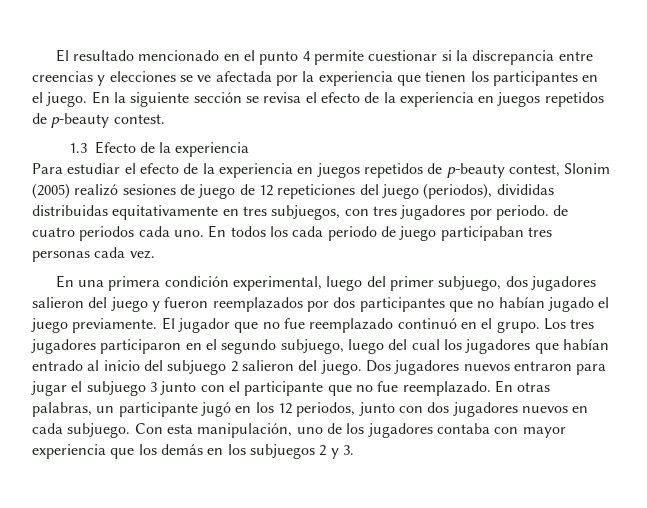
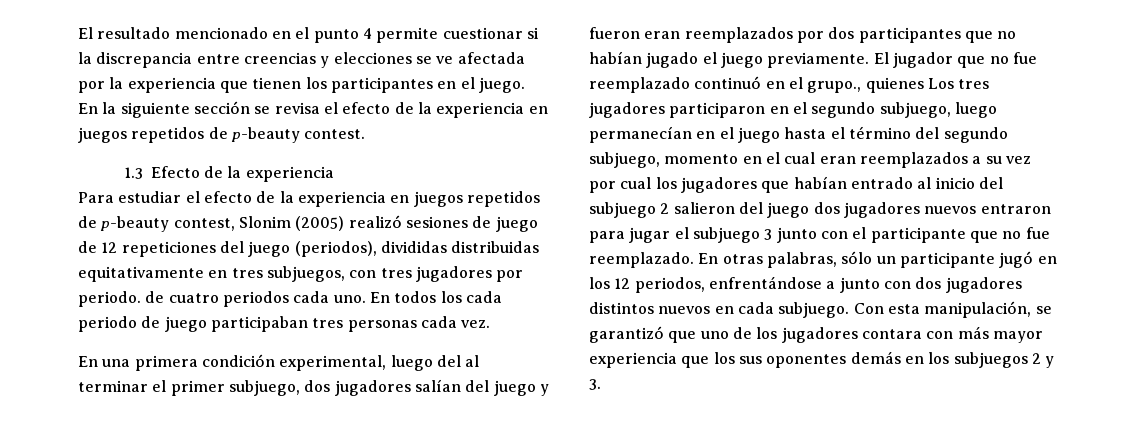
- En una primera condición experimental, luego del primer subjuego, dos jugadores salieron del juego y fueron reemplazados por dos participantes que no habían jugado el juego previamente.
+ En una primera condición experimental, luego del al terminar el primer subjuego, dos jugadores salían del juego y fueron eran reemplazados por dos participantes que no habían jugado el juego previamente.
- El jugador que no fue reemplazado continuó en el grupo. Los tres jugadores participaron en el segundo subjuego, luego del cual los jugadores que habían entrado al inicio del subjuego 2 salieron del juego. Dos jugadores nuevos entraron para jugar el subjuego 3 junto con el participante que no fue reemplazado.
+ El jugador que no fue reemplazado continuó en el grupo., quienes Los tres jugadores participaron en el segundo subjuego, luego permanecían en el juego hasta el término del segundo subjuego, momento en el cual eran reemplazados a su vez por cual los jugadores que habían entrado al inicio del subjuego 2 salieron del juego dos jugadores nuevos entraron para jugar el subjuego 3 junto con el participante que no fue reemplazado.
- En otras palabras, un participante jugó en los 12 periodos, junto con dos jugadores nuevos en cada subjuego.
+ En otras palabras, sólo un participante jugó en los 12 periodos, enfrentándose a junto con dos jugadores distintos nuevos en cada subjuego.
- Con esta manipulación, uno de los jugadores contaba con mayor experiencia que los demás en los subjuegos 2 y 3.
+ Con esta manipulación, se garantizó que uno de los jugadores contara con más mayor experiencia que los sus oponentes demás en los subjuegos 2 y 3.

